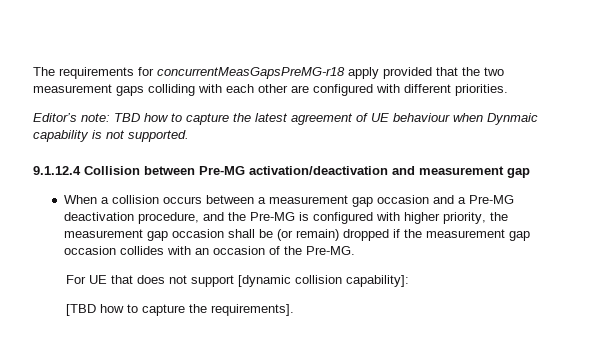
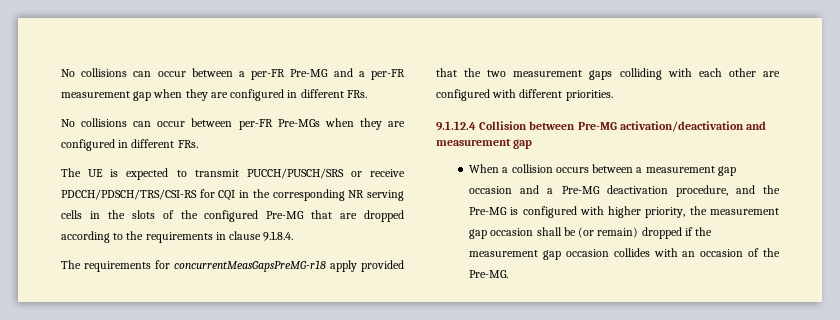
+ No collisions can occur between a per-FR Pre-MG and a per-FR measurement gap when they are configured in different FRs.
+ No collisions can occur between per-FR Pre-MGs when they are configured in different FRs.
+ The UE is expected to transmit PUCCH/PUSCH/SRS or receive PDCCH/PDSCH/TRS/CSI-RS for CQI in the corresponding NR serving cells in the slots of the configured Pre-MG that are dropped according to the requirements in clause 9.1.8.4.
- Editor’s note: TBD how to capture the latest agreement of UE behaviour when Dynmaic capability is not supported.
- For UE that does not support [dynamic collision capability]:
- [TBD how to capture the requirements].

